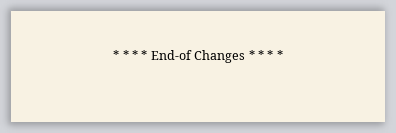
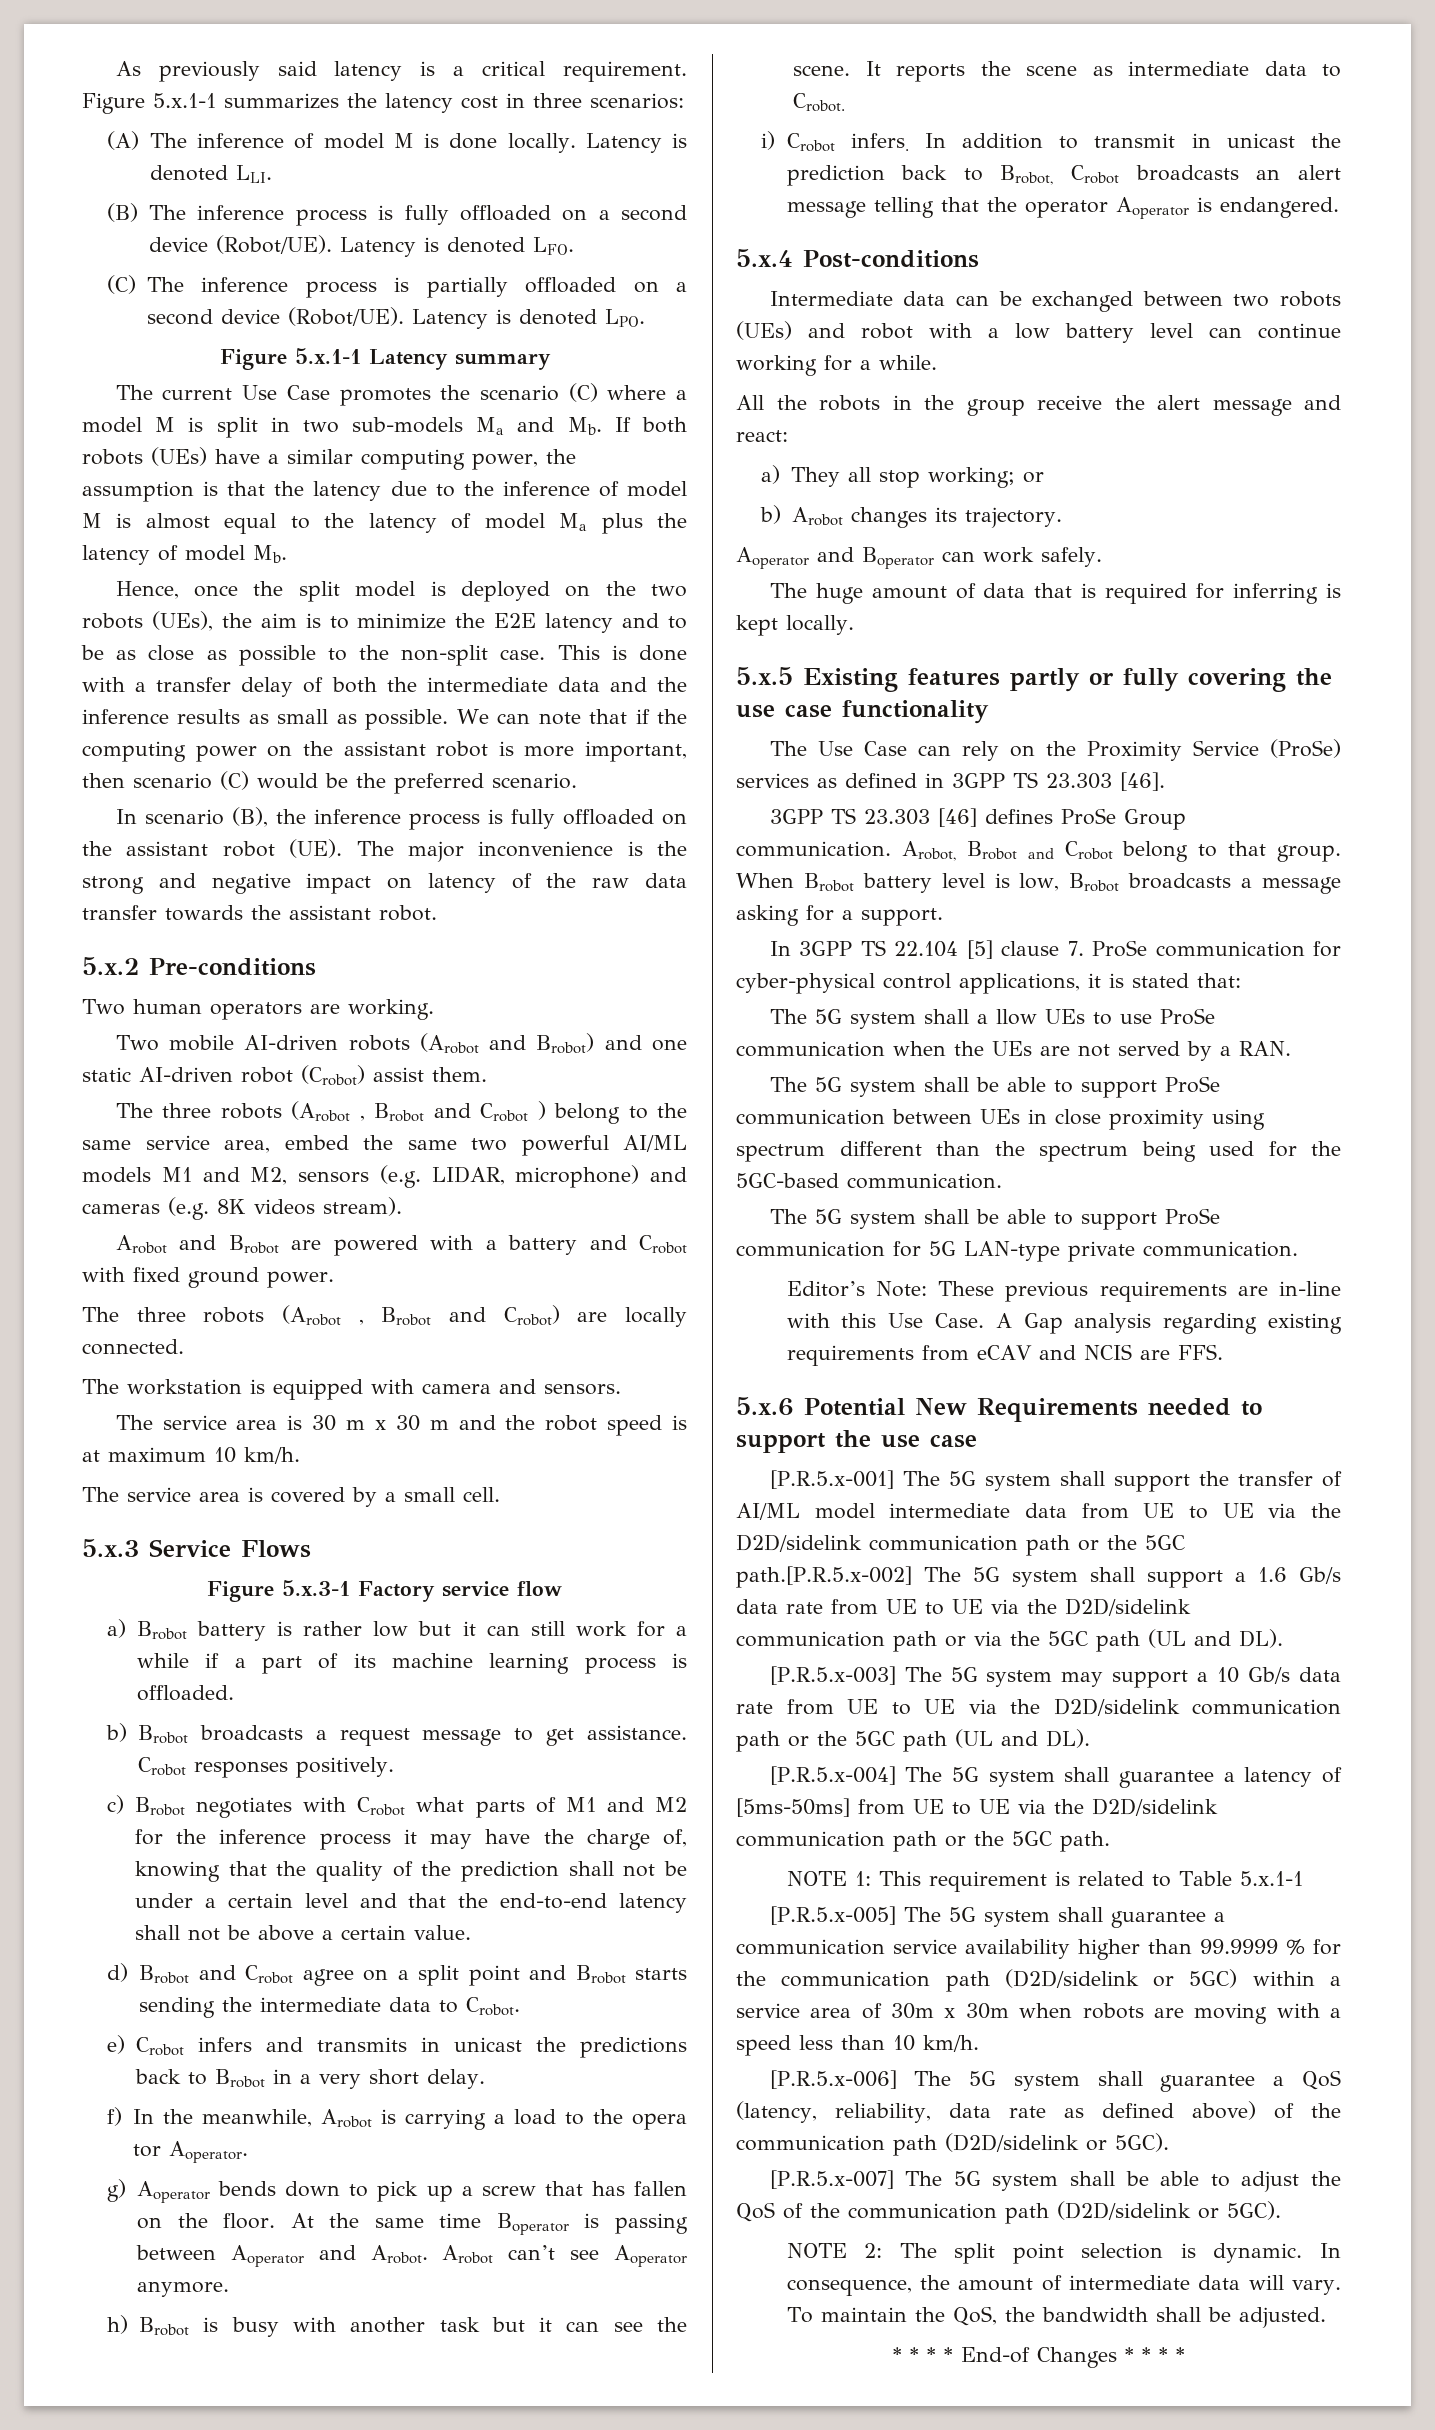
+ As previously said latency is a critical requirement. Figure 5.x.1-1 summarizes the latency cost in three scenarios:
+ (A) The inference of model M is done locally. Latency is denoted LLI.
+ (B) The inference process is fully offloaded on a second device (Robot/UE). Latency is denoted LFO.
+ (C) The inference process is partially offloaded on a second device (Robot/UE). Latency is denoted LPO.
+ Figure 5.x.1-1 Latency summary
+ The current Use Case promotes the scenario (C) where a model M is split in two sub-models Ma and Mb. If both robots (UEs) have a similar computing power, the assumption is that the latency due to the inference of model M is almost equal to the latency of model Ma plus the latency of model Mb.
+ Hence, once the split model is deployed on the two robots (UEs), the aim is to minimize the E2E latency and to be as close as possible to the non-split case. This is done with a transfer delay of both the intermediate data and the inference results as small as possible. We can note that if the computing power on the assistant robot is more important, then scenario (C) would be the preferred scenario.
+ In scenario (B), the inference process is fully offloaded on the assistant robot (UE). The major inconvenience is the strong and negative impact on latency of the raw data transfer towards the assistant robot.
+ 5.x.2 Pre-conditions
+ Two human operators are working.
+ Two mobile AI-driven robots (Arobot and Brobot) and one static AI-driven robot (Crobot) assist them.
+ The three robots (Arobot , Brobot and Crobot ) belong to the same service area, embed the same two powerful AI/ML models M1 and M2, sensors (e.g. LIDAR, microphone) and cameras (e.g. 8K videos stream).
+ Arobot and Brobot are powered with a battery and Crobot with fixed ground power.
+ The three robots (Arobot , Brobot and Crobot) are locally connected.
+ The workstation is equipped with camera and sensors.
+ The service area is 30 m x 30 m and the robot speed is at maximum 10 km/h.
+ The service area is covered by a small cell.
+ 5.x.3 Service Flows
+ Figure 5.x.3-1 Factory service flow
+ a) Brobot battery is rather low but it can still work for a while if a part of its machine learning process is offloaded.
+ b) Brobot broadcasts a request message to get assistance. Crobot responses positively.
+ c) Brobot negotiates with Crobot what parts of M1 and M2 for the inference process it may have the charge of, knowing that the quality of the prediction shall not be under a certain level and that the end-to-end latency shall not be above a certain value.
+ d) Brobot and Crobot agree on a split point and Brobot starts sending the intermediate data to Crobot.
+ e) Crobot infers and transmits in unicast the predictions back to Brobot in a very short delay.
+ f) In the meanwhile, Arobot is carrying a load to the opera tor Aoperator.
+ g) Aoperator bends down to pick up a screw that has fallen on the floor. At the same time Boperator is passing between Aoperator and Arobot. Arobot can’t see Aoperator anymore.
+ h) Brobot is busy with another task but it can see the scene. It reports the scene as intermediate data to Crobot.
+ i) Crobot infers. In addition to transmit in unicast the prediction back to Brobot, Crobot broadcasts an alert message telling that the operator Aoperator is endangered.
+ 5.x.4 Post-conditions
+ Intermediate data can be exchanged between two robots (UEs) and robot with a low battery level can continue working for a while.
+ All the robots in the group receive the alert message and react:
+ a) They all stop working; or
+ b) Arobot changes its trajectory.
+ Aoperator and Boperator can work safely.
+ The huge amount of data that is required for inferring is kept locally.
+ 5.x.5 Existing features partly or fully covering the use case functionality
+ The Use Case can rely on the Proximity Service (ProSe) services as defined in 3GPP TS 23.303 [46].
+ 3GPP TS 23.303 [46] defines ProSe Group communication. Arobot, Brobot and Crobot belong to that group. When Brobot battery level is low, Brobot broadcasts a message asking for a support.
+ In 3GPP TS 22.104 [5] clause 7. ProSe communication for cyber-physical control applications, it is stated that:
+ The 5G system shall a llow UEs to use ProSe communication when the UEs are not served by a RAN.
+ The 5G system shall be able to support ProSe communication between UEs in close proximity using spectrum different than the spectrum being used for the 5GC-based communication.
+ The 5G system shall be able to support ProSe communication for 5G LAN-type private communication.
+ Editor’s Note: These previous requirements are in-line with this Use Case. A Gap analysis regarding existing requirements from eCAV and NCIS are FFS.
+ 5.x.6 Potential New Requirements needed to support the use case
+ [P.R.5.x-001] The 5G system shall support the transfer of AI/ML model intermediate data from UE to UE via the D2D/sidelink communication path or the 5GC path.[P.R.5.x-002] The 5G system shall support a 1.6 Gb/s data rate from UE to UE via the D2D/sidelink communication path or via the 5GC path (UL and DL).
+ [P.R.5.x-003] The 5G system may support a 10 Gb/s data rate from UE to UE via the D2D/sidelink communication path or the 5GC path (UL and DL).
+ [P.R.5.x-004] The 5G system shall guarantee a latency of [5ms-50ms] from UE to UE via the D2D/sidelink communication path or the 5GC path.
+ NOTE 1: This requirement is related to Table 5.x.1-1
+ [P.R.5.x-005] The 5G system shall guarantee a communication service availability higher than 99.9999 % for the communication path (D2D/sidelink or 5GC) within a service area of 30m x 30m when robots are moving with a speed less than 10 km/h.
+ [P.R.5.x-006] The 5G system shall guarantee a QoS (latency, reliability, data rate as defined above) of the communication path (D2D/sidelink or 5GC).
+ [P.R.5.x-007] The 5G system shall be able to adjust the QoS of the communication path (D2D/sidelink or 5GC).
+ NOTE 2: The split point selection is dynamic. In consequence, the amount of intermediate data will vary. To maintain the QoS, the bandwidth shall be adjusted.

